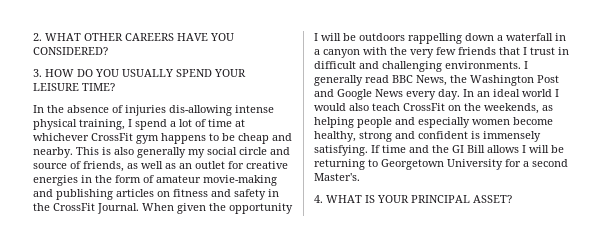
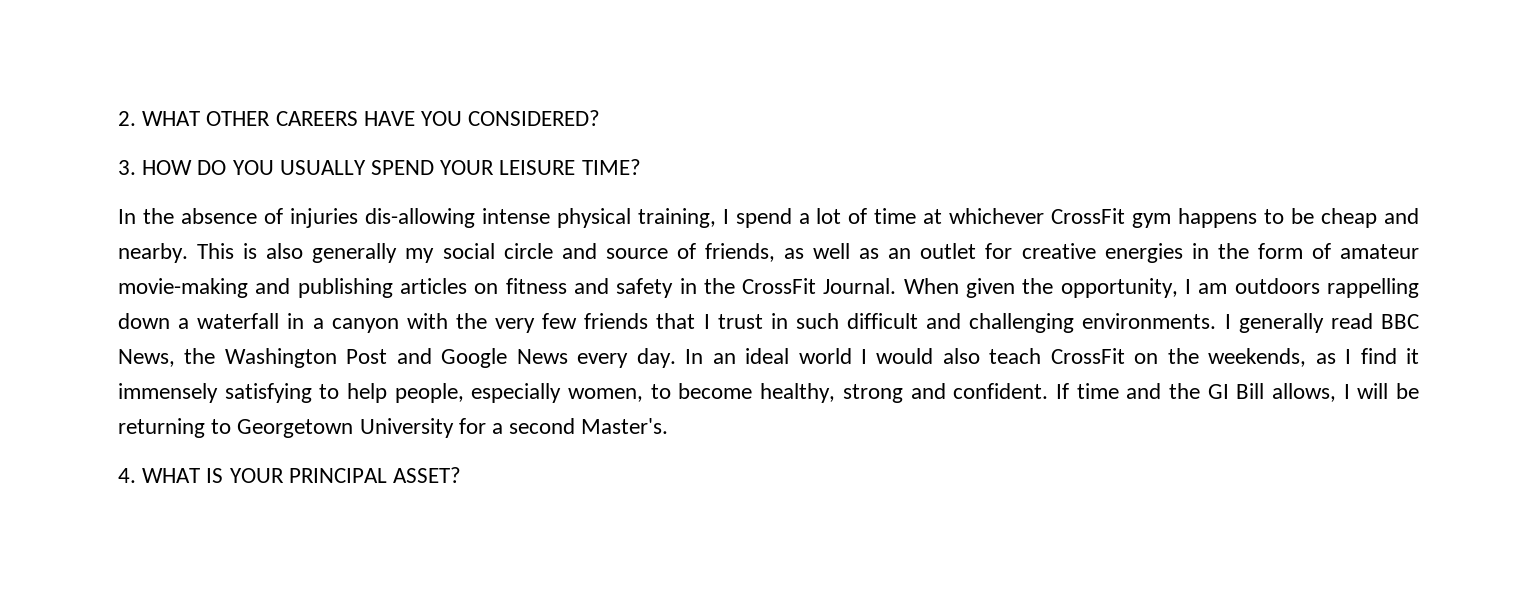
- When given the opportunity I will be outdoors rappelling down a waterfall in a canyon with the very few friends that I trust in difficult and challenging environments.
+ When given the opportunity, I am outdoors rappelling down a waterfall in a canyon with the very few friends that I trust in such difficult and challenging environments.
- In an ideal world I would also teach CrossFit on the weekends, as helping people and especially women become healthy, strong and confident is immensely satisfying.
+ In an ideal world I would also teach CrossFit on the weekends, as I find it immensely satisfying to help people, especially women, to become healthy, strong and confident.
- If time and the GI Bill allows I will be returning to Georgetown University for a second Master's.
+ If time and the GI Bill allows, I will be returning to Georgetown University for a second Master's.

